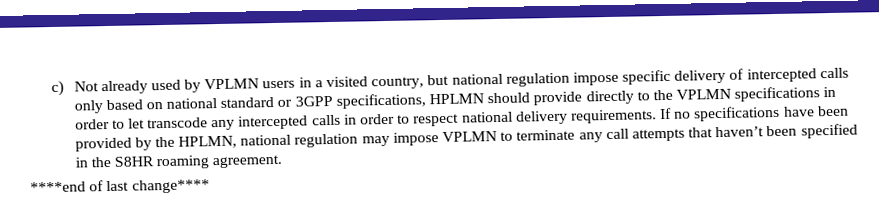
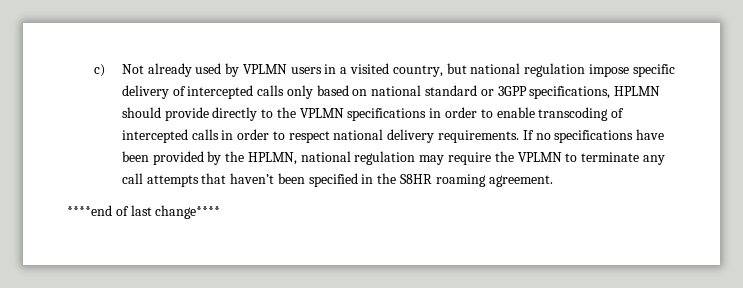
- c) Not already used by VPLMN users in a visited country, but national regulation impose specific delivery of intercepted calls only based on national standard or 3GPP specifications, HPLMN should provide directly to the VPLMN specifications in order to let transcode any intercepted calls in order to respect national delivery requirements.
+ c) Not already used by VPLMN users in a visited country, but national regulation impose specific delivery of intercepted calls only based on national standard or 3GPP specifications, HPLMN should provide directly to the VPLMN specifications in order to enable transcoding of intercepted calls in order to respect national delivery requirements.
- If no specifications have been provided by the HPLMN, national regulation may impose VPLMN to terminate any call attempts that haven’t been specified in the S8HR roaming agreement.
+ If no specifications have been provided by the HPLMN, national regulation may require the VPLMN to terminate any call attempts that haven’t been specified in the S8HR roaming agreement.

